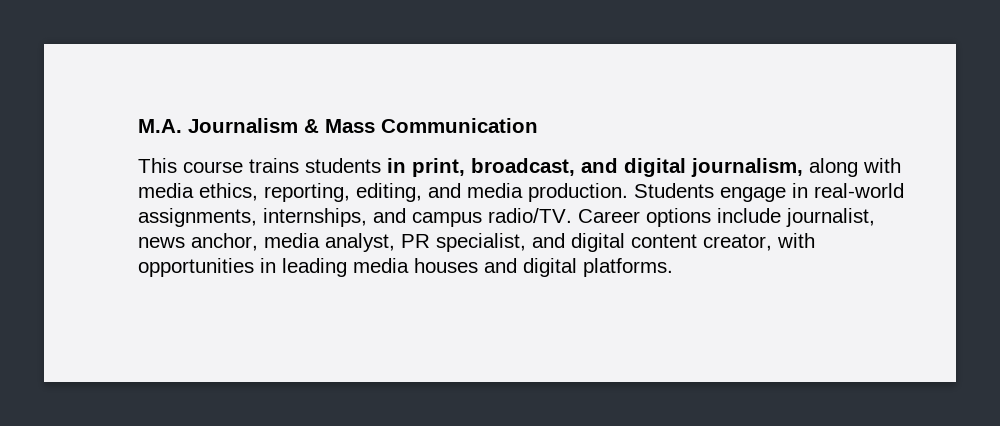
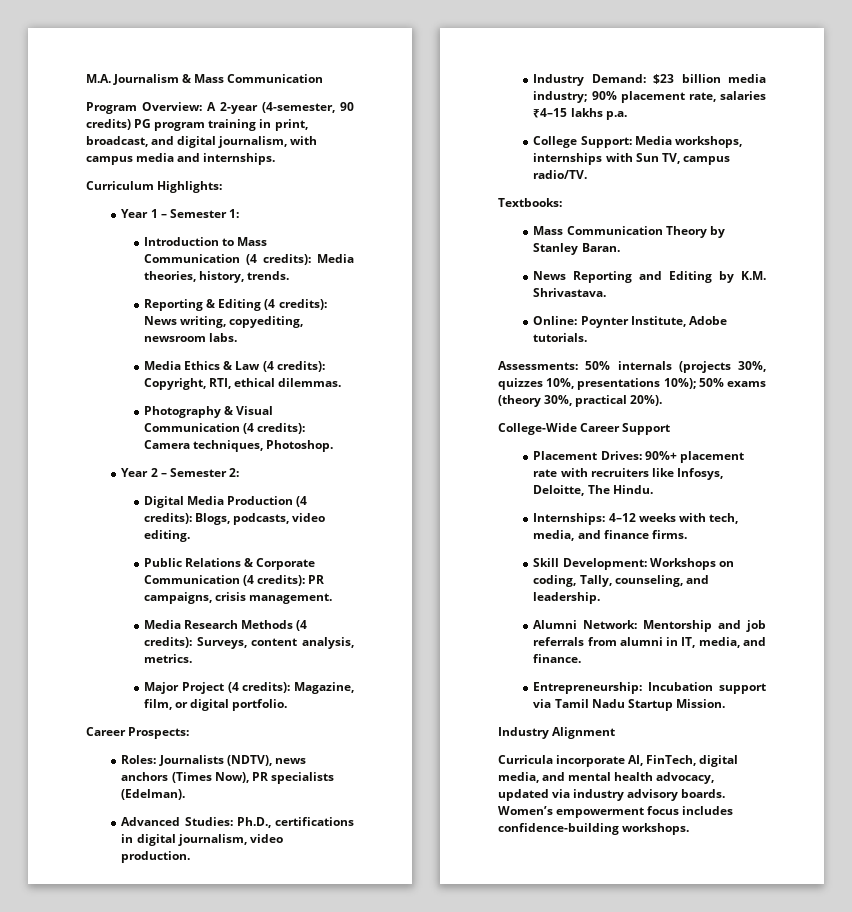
- This course trains students in print, broadcast, and digital journalism, along with media ethics, reporting, editing, and media production. Students engage in real-world assignments, internships, and campus radio/TV. Career options include journalist, news anchor, media analyst, PR specialist, and digital content creator, with opportunities in leading media houses and digital platforms.
+ Program Overview: A 2-year (4-semester, 90 credits) PG program training in print, broadcast, and digital journalism, with campus media and internships.
+ Curriculum Highlights:
+ Year 1 – Semester 1:
+ Introduction to Mass Communication (4 credits): Media theories, history, trends.
+ Reporting & Editing (4 credits): News writing, copyediting, newsroom labs.
+ Media Ethics & Law (4 credits): Copyright, RTI, ethical dilemmas.
+ Photography & Visual Communication (4 credits): Camera techniques, Photoshop.
+ Year 2 – Semester 2:
+ Digital Media Production (4 credits): Blogs, podcasts, video editing.
+ Public Relations & Corporate Communication (4 credits): PR campaigns, crisis management.
+ Media Research Methods (4 credits): Surveys, content analysis, metrics.
+ Major Project (4 credits): Magazine, film, or digital portfolio.
+ Career Prospects:
+ Roles: Journalists (NDTV), news anchors (Times Now), PR specialists (Edelman).
+ Advanced Studies: Ph.D., certifications in digital journalism, video production.
+ Industry Demand: $23 billion media industry; 90% placement rate, salaries ₹4–15 lakhs p.a.
+ College Support: Media workshops, internships with Sun TV, campus radio/TV.
+ Textbooks:
+ Mass Communication Theory by Stanley Baran.
+ News Reporting and Editing by K.M. Shrivastava.
+ Online: Poynter Institute, Adobe tutorials.
+ Assessments: 50% internals (projects 30%, quizzes 10%, presentations 10%); 50% exams (theory 30%, practical 20%).
+ College-Wide Career Support
+ Placement Drives: 90%+ placement rate with recruiters like Infosys, Deloitte, The Hindu.
+ Internships: 4–12 weeks with tech, media, and finance firms.
+ Skill Development: Workshops on coding, Tally, counseling, and leadership.
+ Alumni Network: Mentorship and job referrals from alumni in IT, media, and finance.
+ Entrepreneurship: Incubation support via Tamil Nadu Startup Mission.
+ Industry Alignment
+ Curricula incorporate AI, FinTech, digital media, and mental health advocacy, updated via industry advisory boards. Women’s empowerment focus includes confidence-building workshops.

